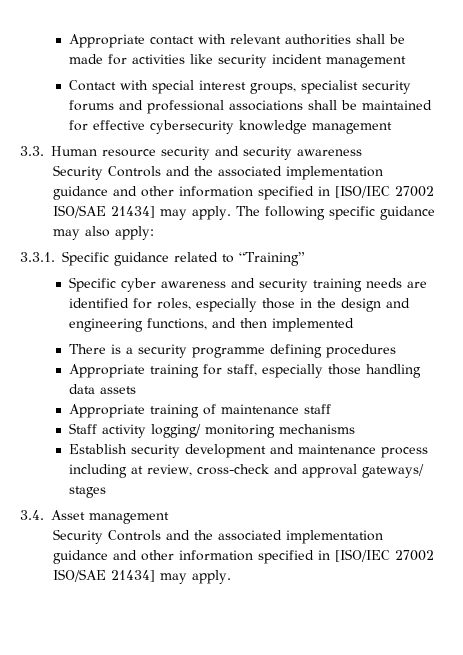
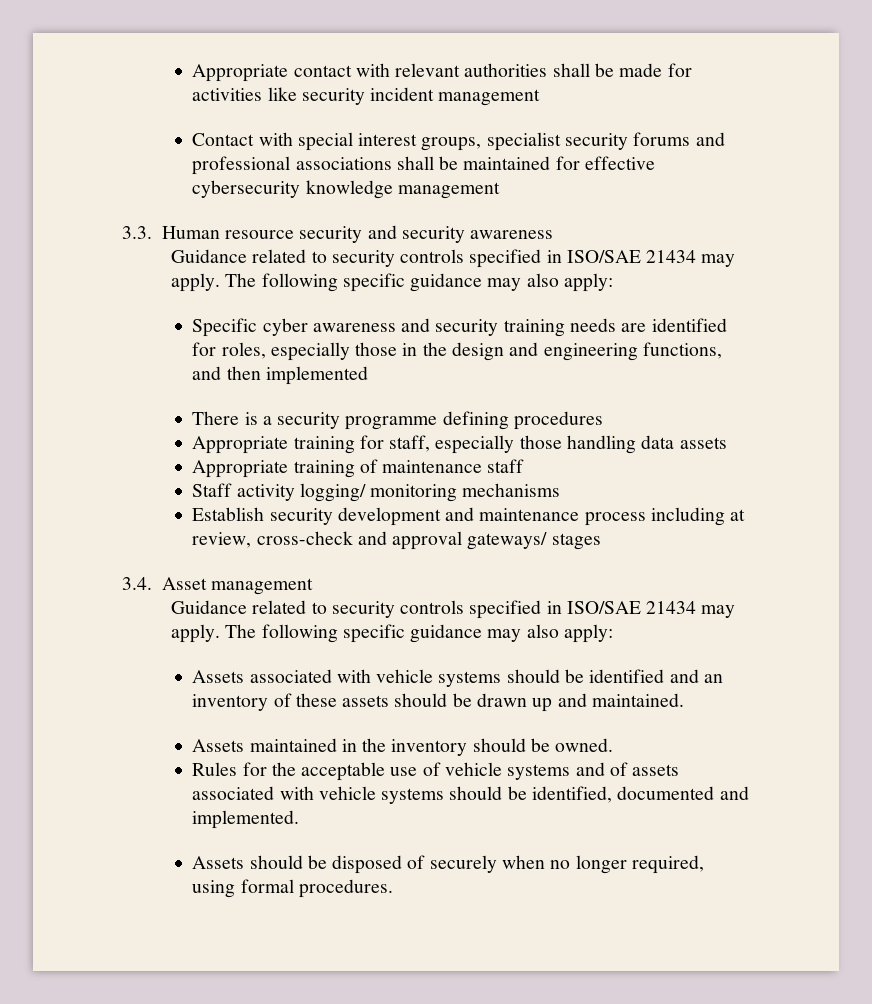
  3.3. Human resource security and security awareness
- Security Controls and the associated implementation guidance and other information specified in [ISO/IEC 27002 ISO/SAE 21434] may apply. The following specific guidance may also apply:
- 3.3.1. Specific guidance related to “Training”
+ Guidance related to security controls specified in ISO/SAE 21434 may apply. The following specific guidance may also apply:
  3.4. Asset management
- Security Controls and the associated implementation guidance and other information specified in [ISO/IEC 27002 ISO/SAE 21434] may apply.
+ Guidance related to security controls specified in ISO/SAE 21434 may apply. The following specific guidance may also apply:
+ Assets associated with vehicle systems should be identified and an inventory of these assets should be drawn up and maintained.
+ Assets maintained in the inventory should be owned.
+ Rules for the acceptable use of vehicle systems and of assets associated with vehicle systems should be identified, documented and implemented.
+ Assets should be disposed of securely when no longer required, using formal procedures.

